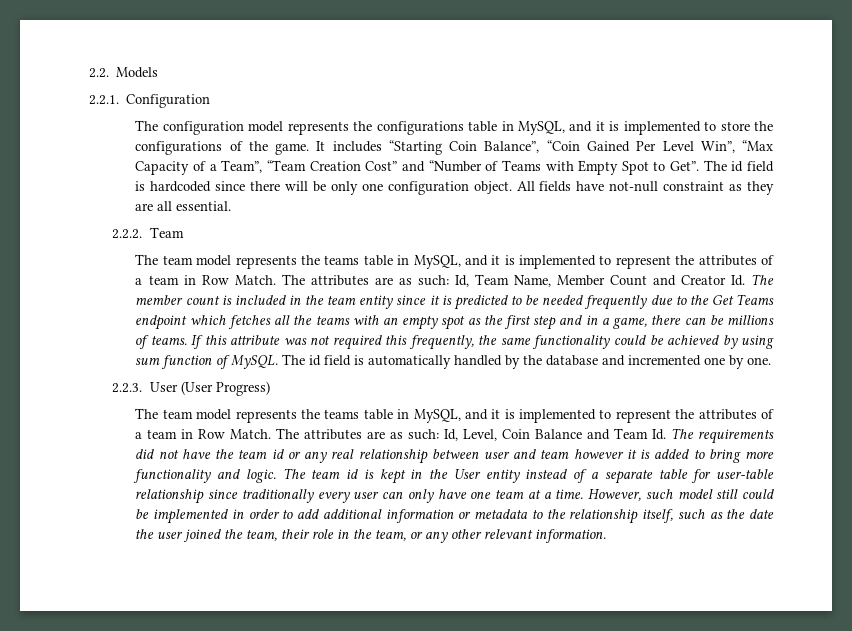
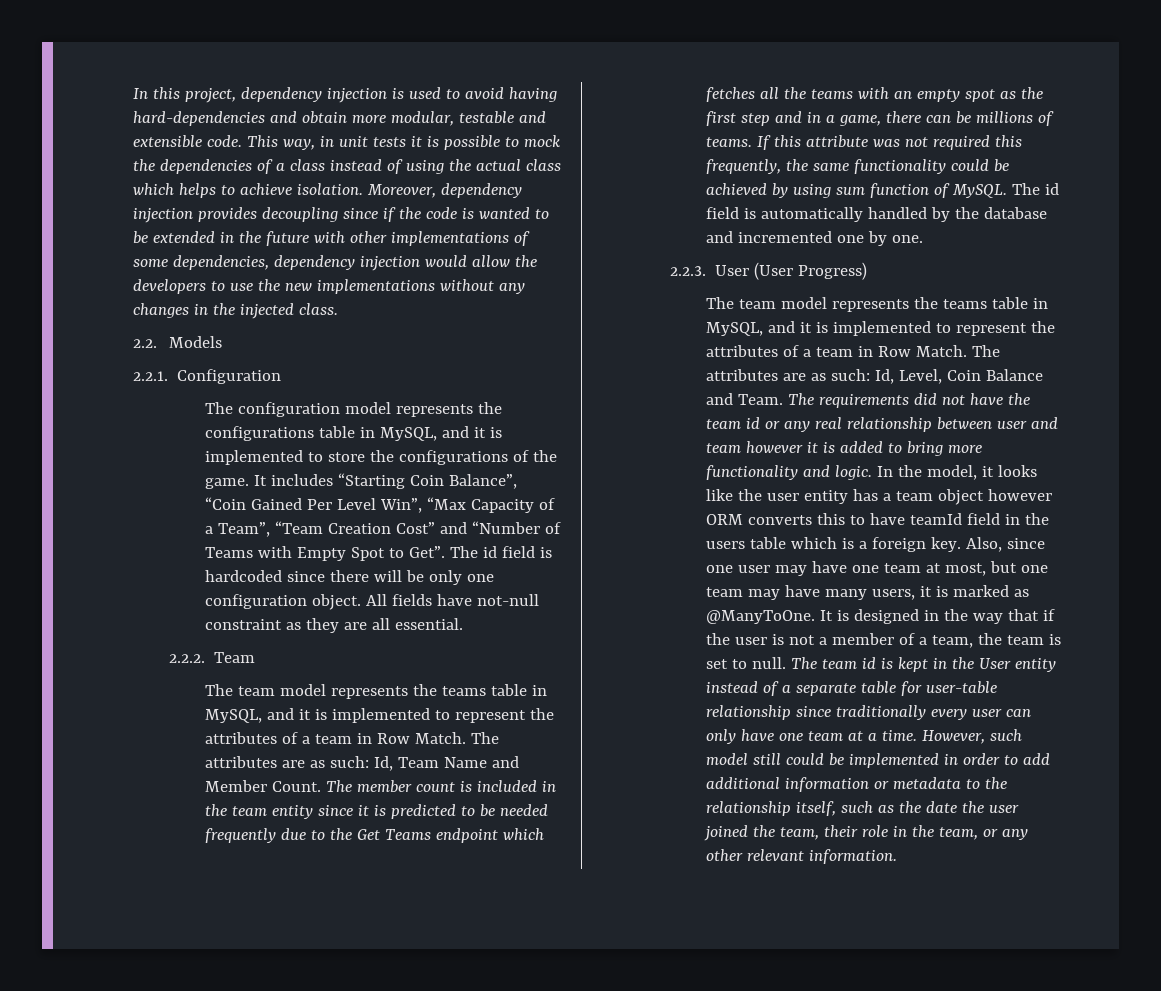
+ In this project, dependency injection is used to avoid having hard-dependencies and obtain more modular, testable and extensible code. This way, in unit tests it is possible to mock the dependencies of a class instead of using the actual class which helps to achieve isolation. Moreover, dependency injection provides decoupling since if the code is wanted to be extended in the future with other implementations of some dependencies, dependency injection would allow the developers to use the new implementations without any changes in the injected class.
- The attributes are as such: Id, Team Name, Member Count and Creator Id. The member count is included in the team entity since it is predicted to be needed frequently due to the Get Teams endpoint which fetches all the teams with an empty spot as the first step and in a game, there can be millions of teams.
+ The attributes are as such: Id, Team Name and Member Count. The member count is included in the team entity since it is predicted to be needed frequently due to the Get Teams endpoint which fetches all the teams with an empty spot as the first step and in a game, there can be millions of teams.
- The attributes are as such: Id, Level, Coin Balance and Team Id. The requirements did not have the team id or any real relationship between user and team however it is added to bring more functionality and logic.
+ The attributes are as such: Id, Level, Coin Balance and Team. The requirements did not have the team id or any real relationship between user and team however it is added to bring more functionality and logic.
+ In the model, it looks like the user entity has a team object however ORM converts this to have teamId field in the users table which is a foreign key. Also, since one user may have one team at most, but one team may have many users, it is marked as @ManyToOne. It is designed in the way that if the user is not a member of a team, the team is set to null.

